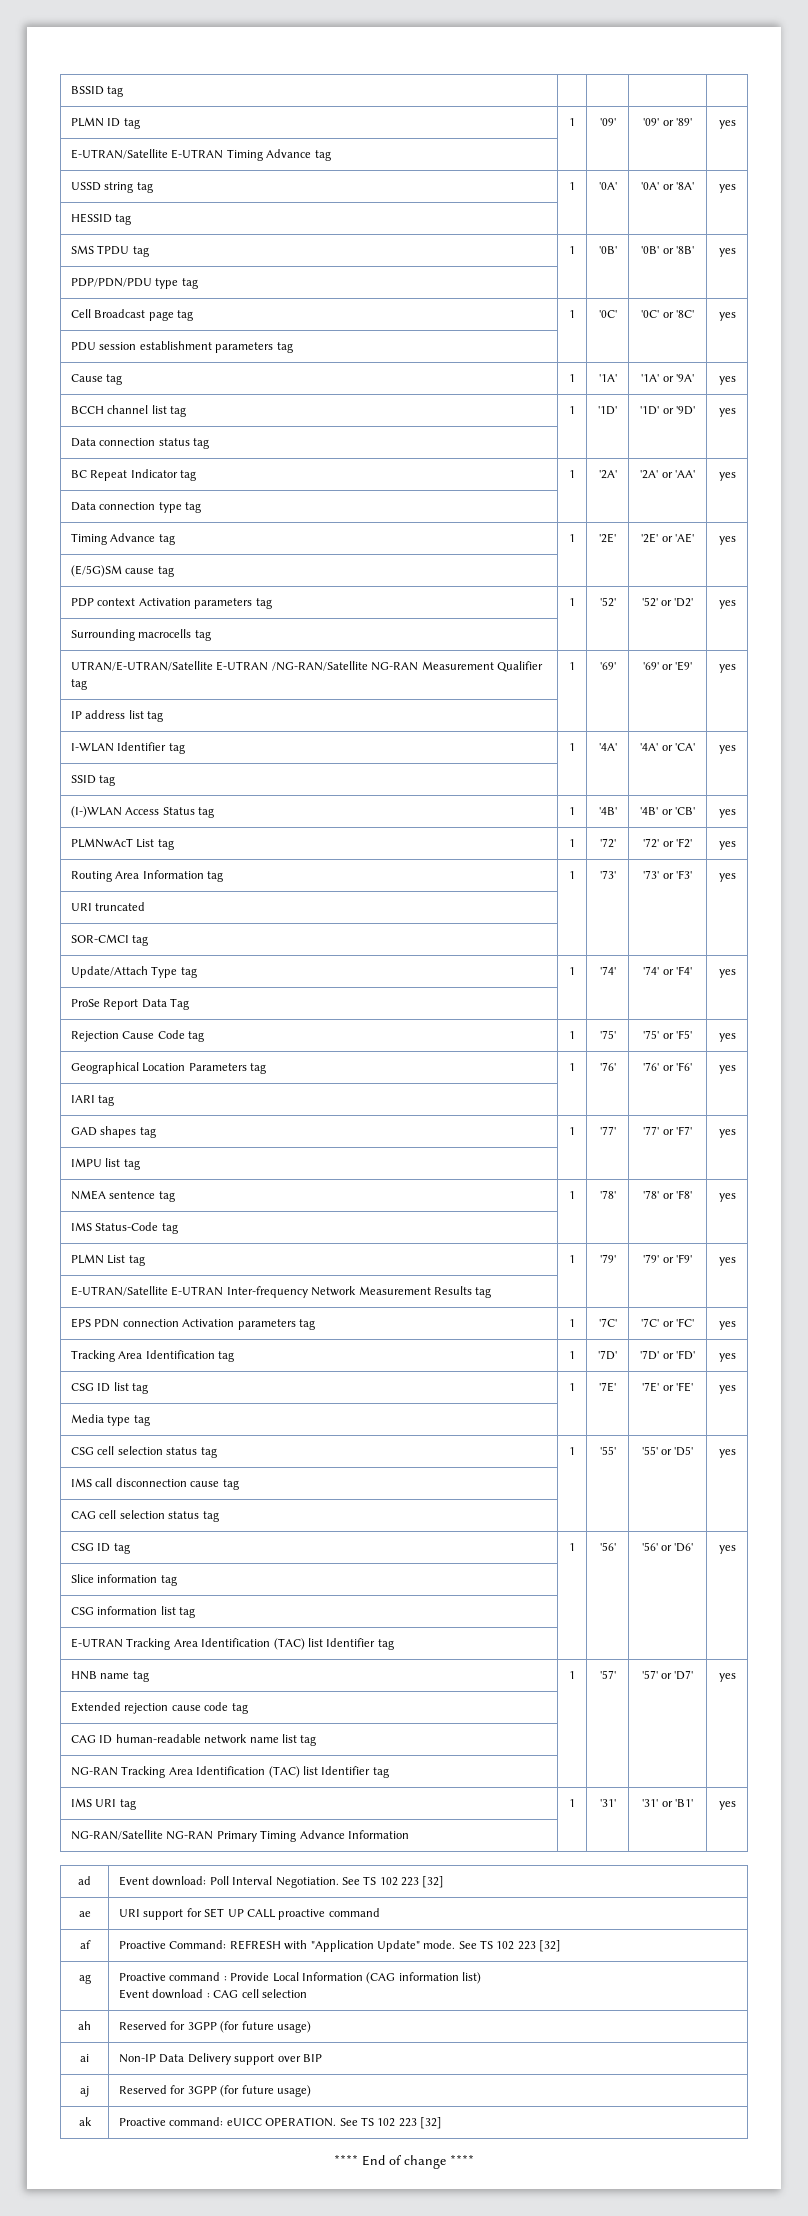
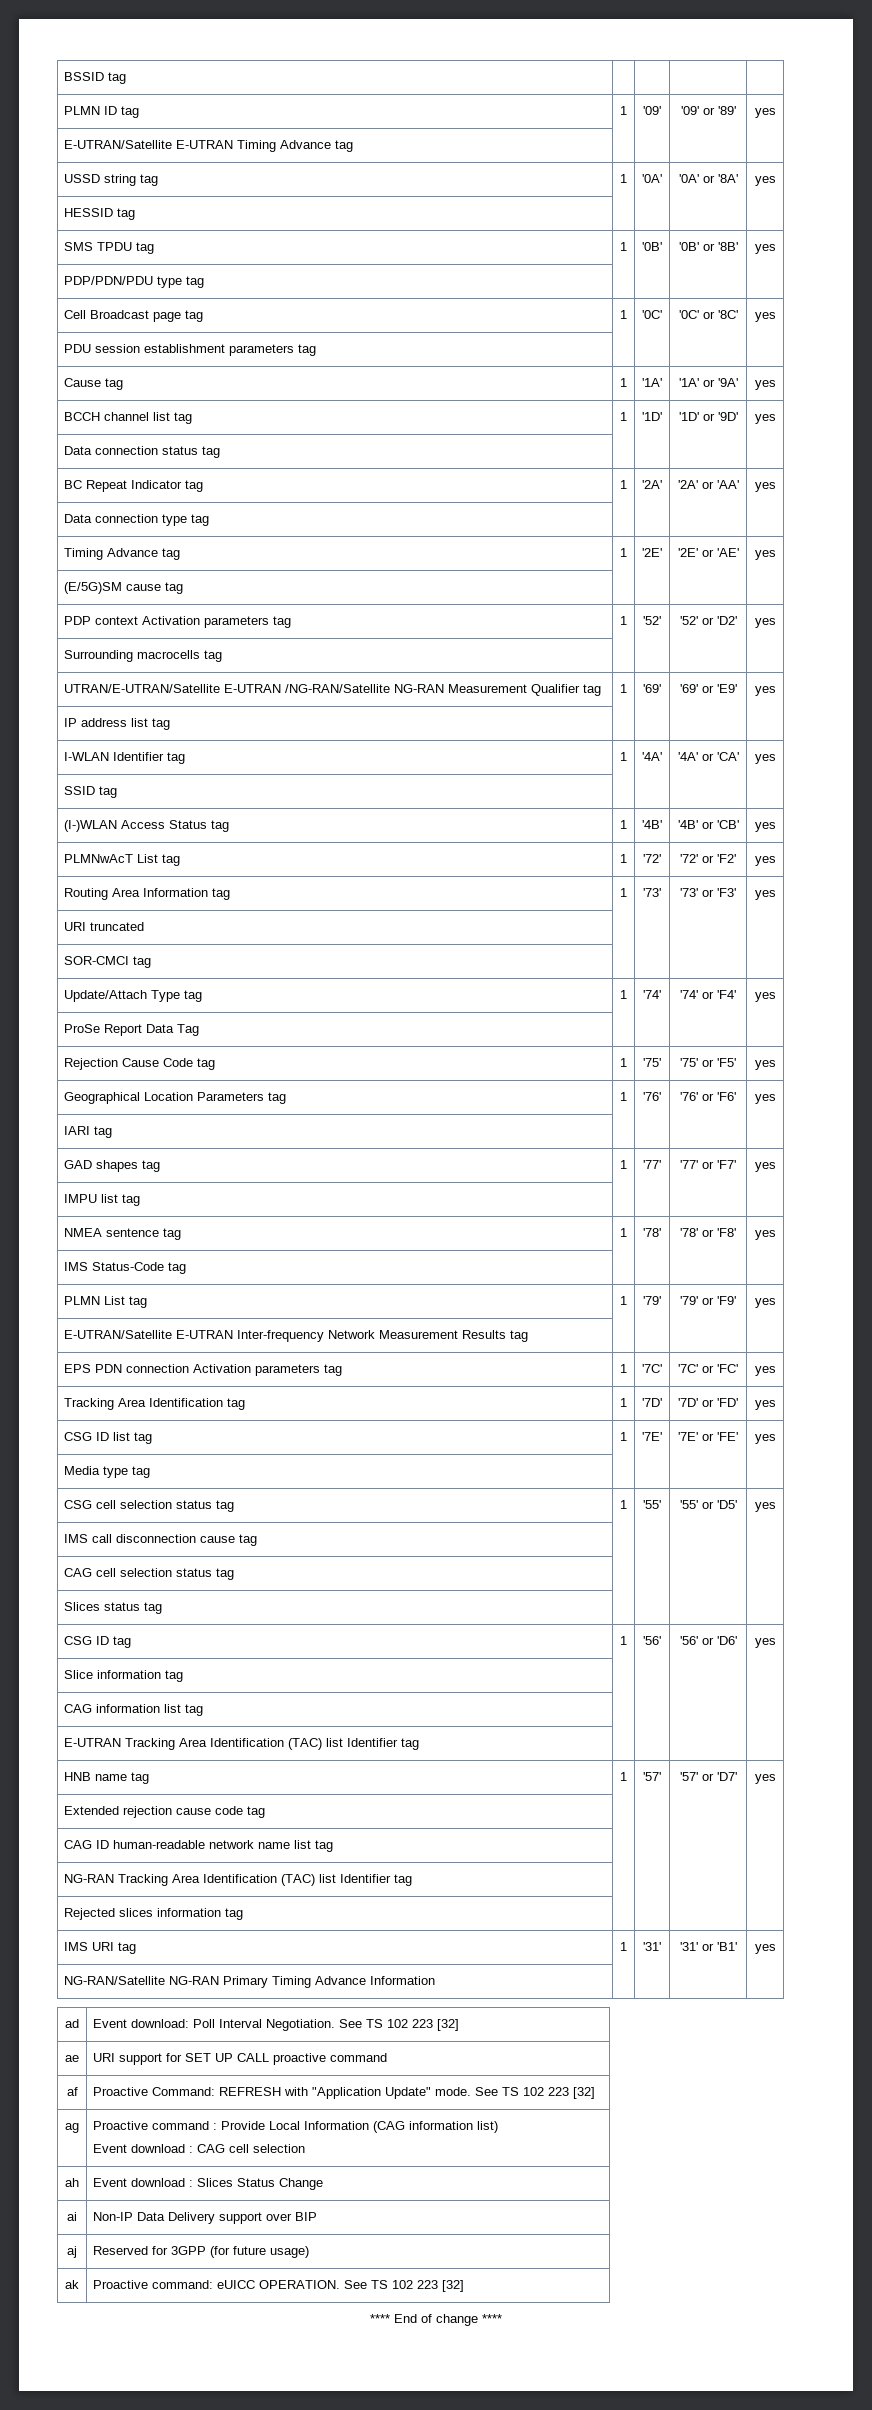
+ Slices status tag | | | |
- CSG information list tag | | | |
+ CAG information list tag | | | |
+ Rejected slices information tag | | | |
- ah | Reserved for 3GPP (for future usage)
+ ah | Event download : Slices Status Change

